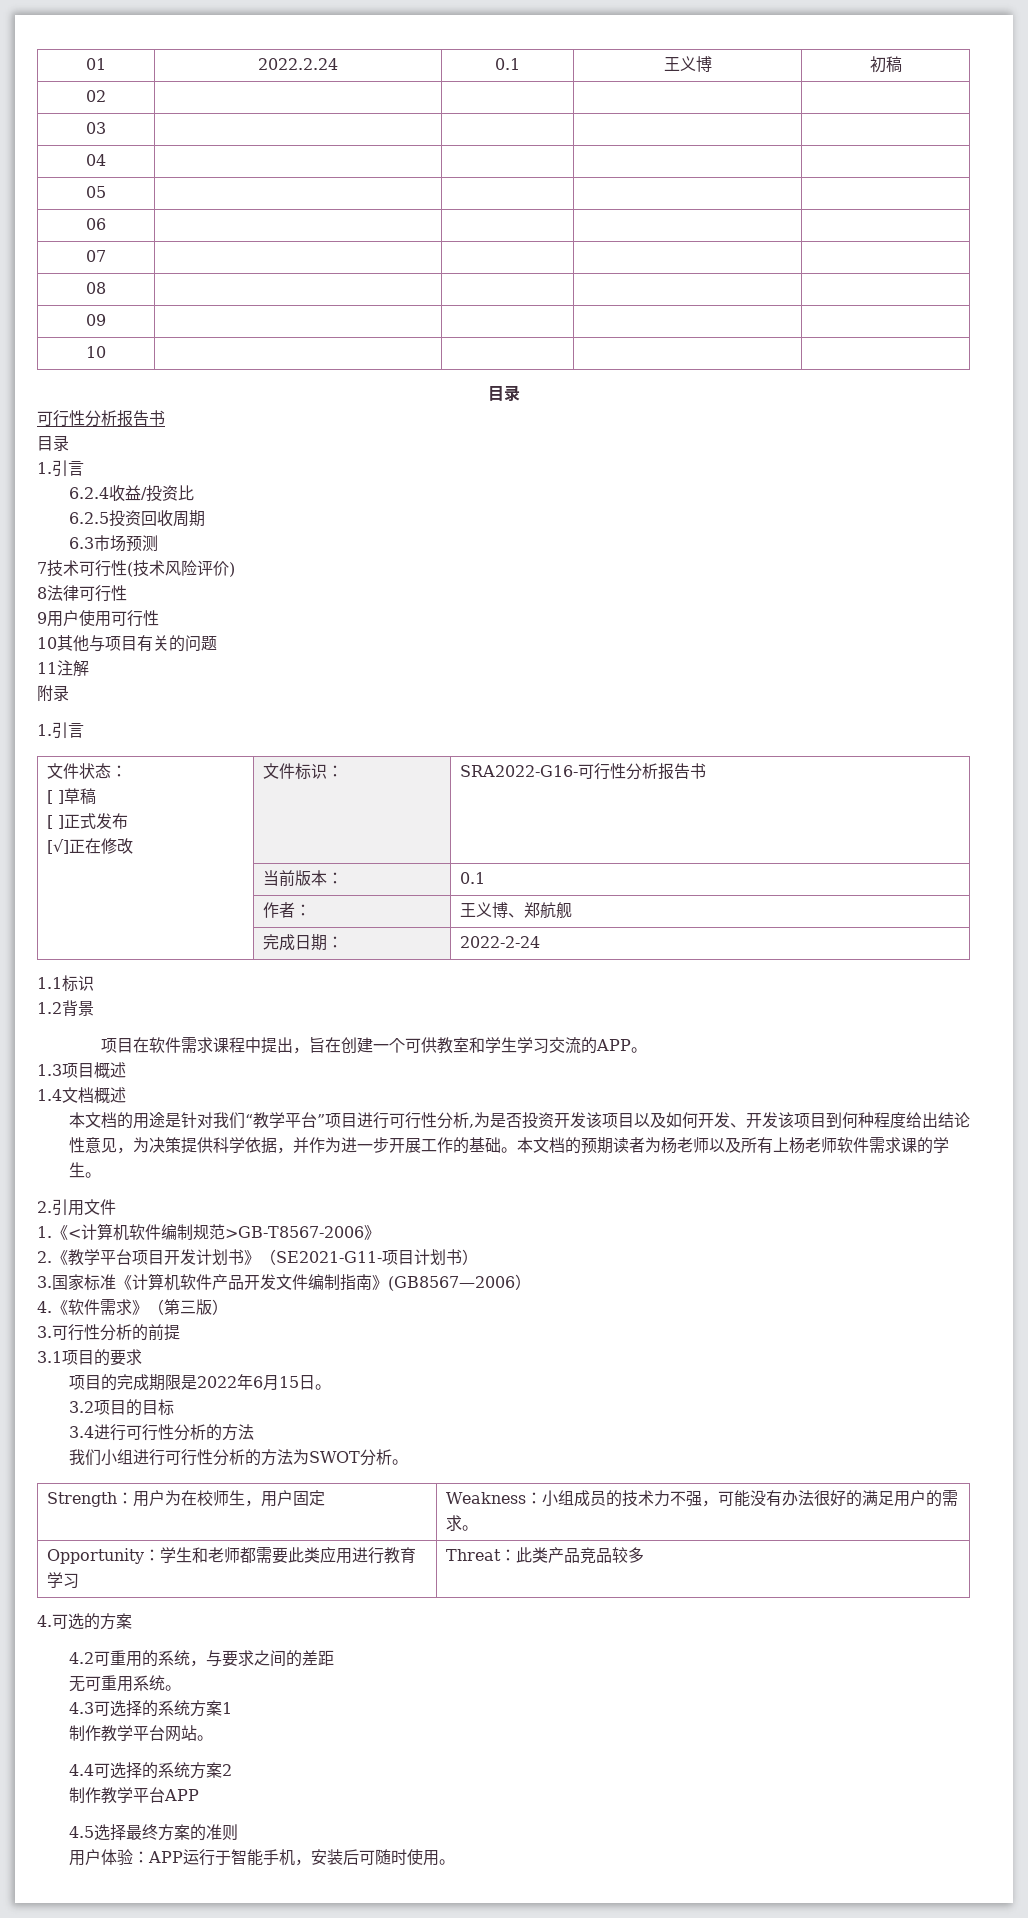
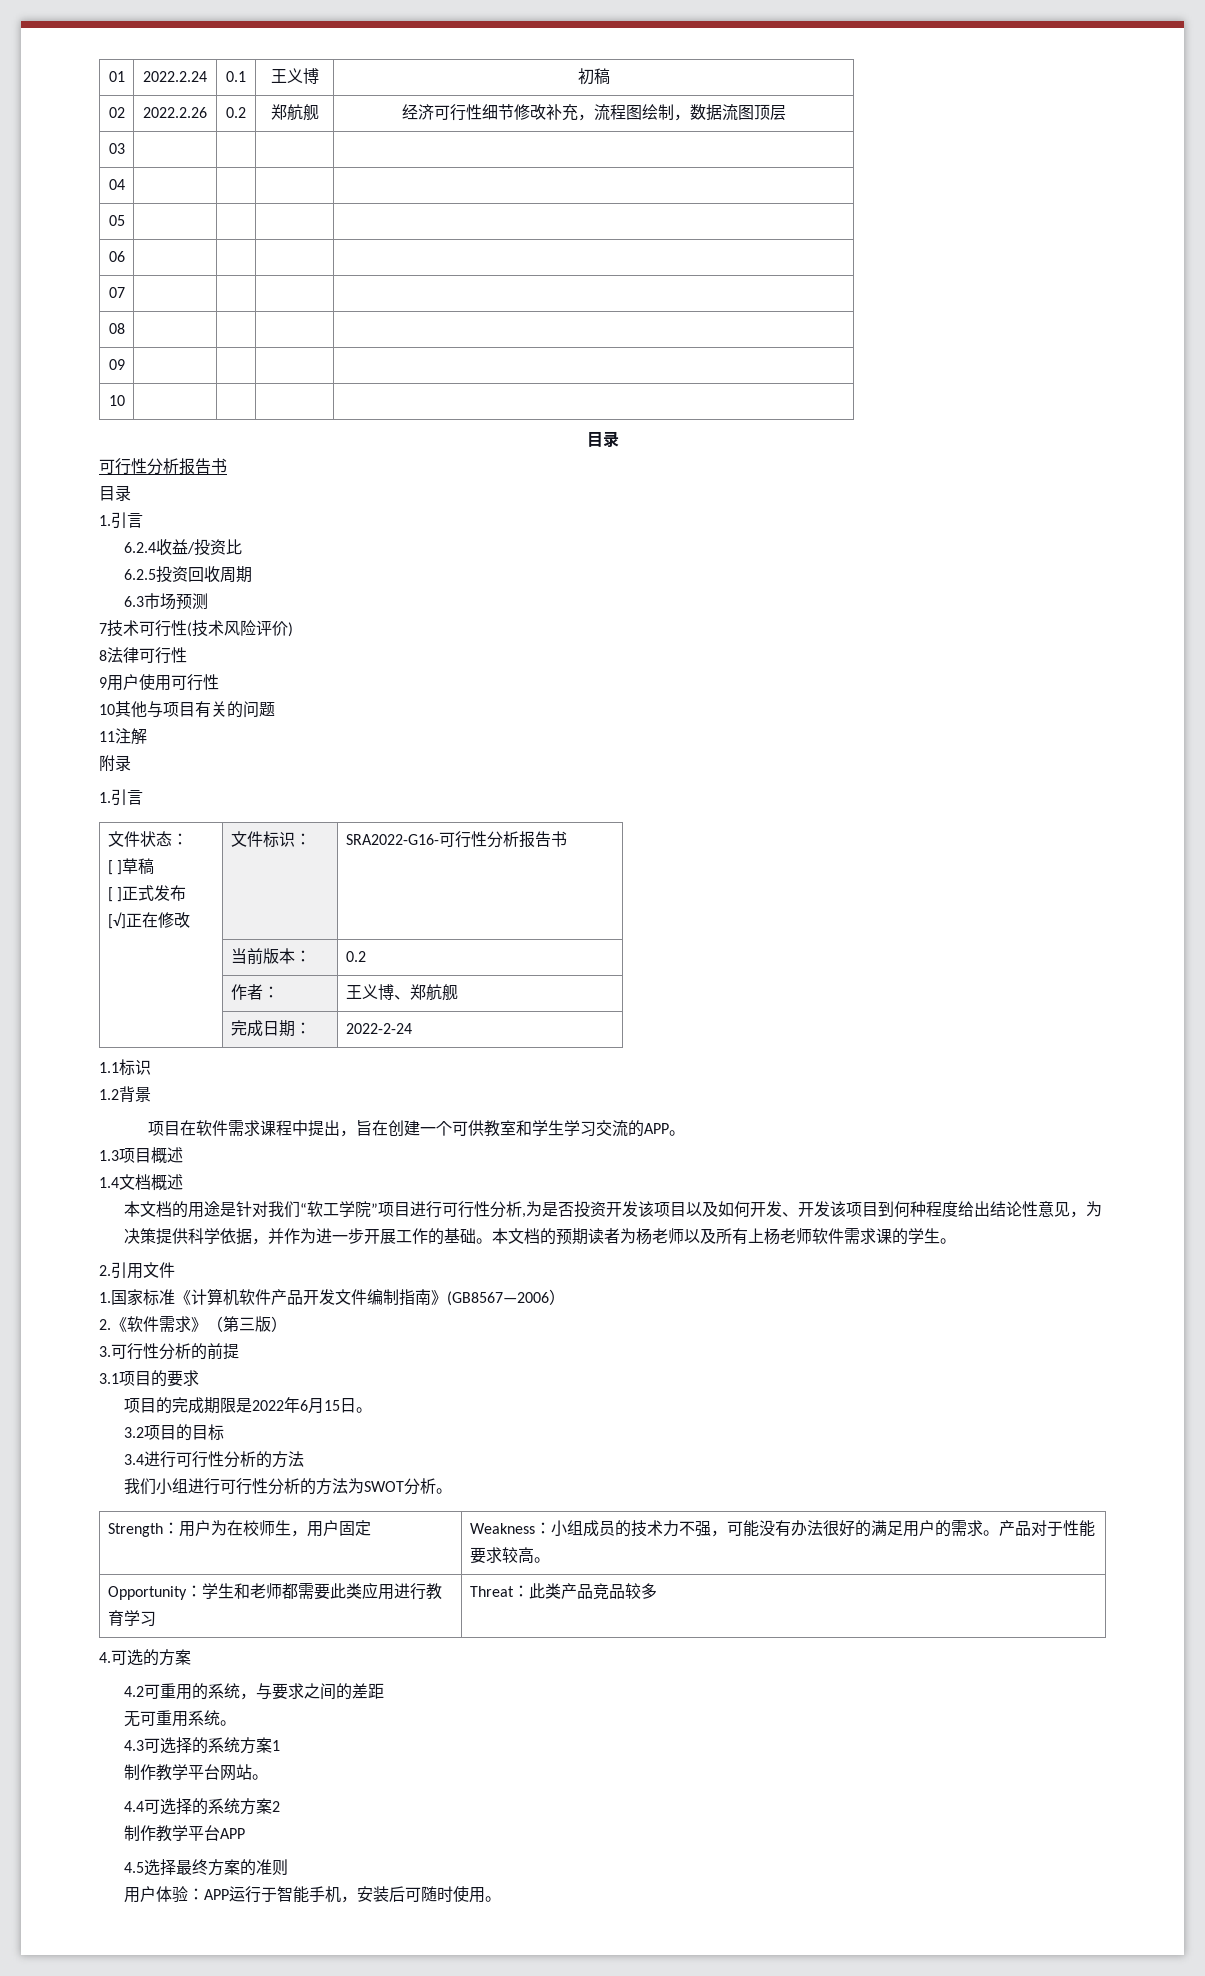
- 02 | | | |
+ 02 | 2022.2.26 | 0.2 | 郑航舰 | 经济可行性细节修改补充，流程图绘制，数据流图顶层
- | 当前版本： | 0.1
+ | 当前版本： | 0.2
- 本文档的用途是针对我们“教学平台”项目进行可行性分析,为是否投资开发该项目以及如何开发、开发该项目到何种程度给出结论性意见，为决策提供科学依据，并作为进一步开展工作的基础。
+ 本文档的用途是针对我们“软工学院”项目进行可行性分析,为是否投资开发该项目以及如何开发、开发该项目到何种程度给出结论性意见，为决策提供科学依据，并作为进一步开展工作的基础。
- 1.《<计算机软件编制规范>GB-T8567-2006》
- 2.《教学平台项目开发计划书》（SE2021-G11-项目计划书）
- 3.国家标准《计算机软件产品开发文件编制指南》(GB8567—2006）
+ 1.国家标准《计算机软件产品开发文件编制指南》(GB8567—2006）
- 4.《软件需求》（第三版）
+ 2.《软件需求》（第三版）
- Strength：用户为在校师生，用户固定 | Weakness：小组成员的技术力不强，可能没有办法很好的满足用户的需求。
+ Strength：用户为在校师生，用户固定 | Weakness：小组成员的技术力不强，可能没有办法很好的满足用户的需求。产品对于性能要求较高。

